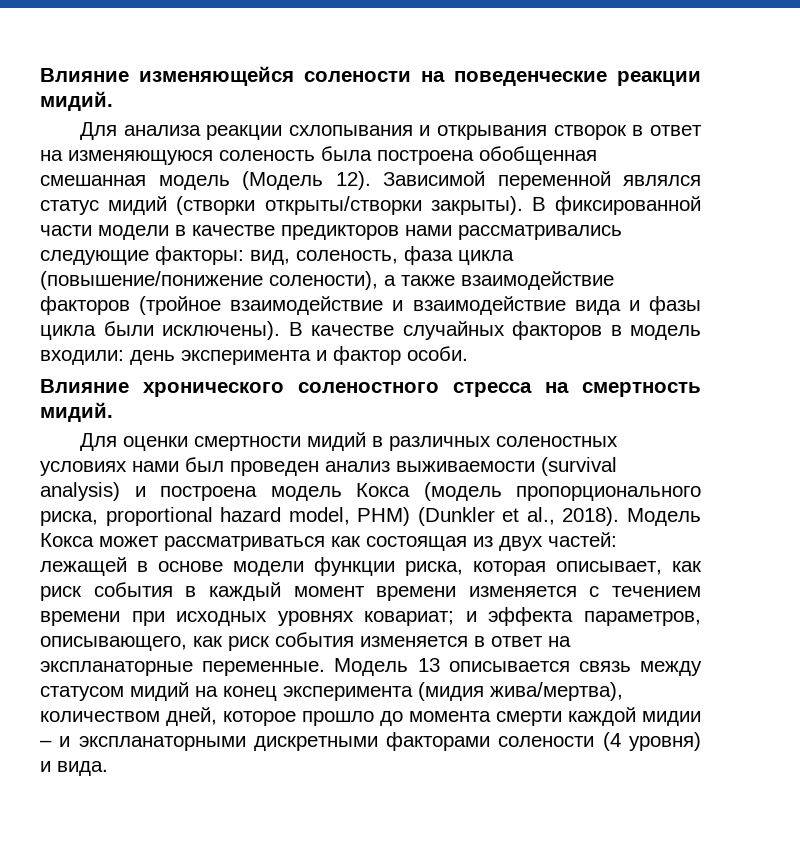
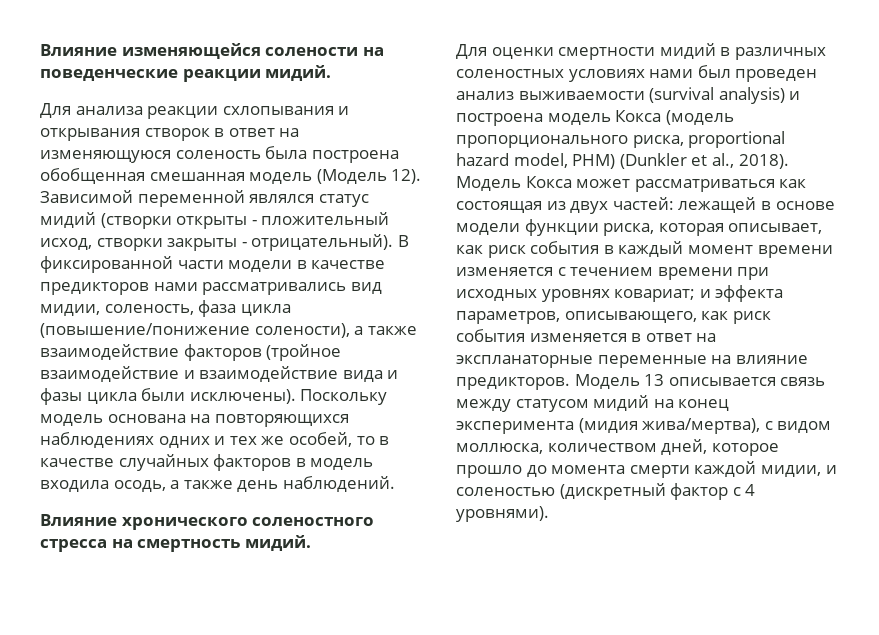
- Зависимой переменной являлся статус мидий (створки открыты/створки закрыты).
+ Зависимой переменной являлся статус мидий (створки открыты - пложительный исход, створки закрыты - отрицательный).
- В фиксированной части модели в качестве предикторов нами рассматривались следующие факторы: вид, соленость, фаза цикла (повышение/понижение солености), а также взаимодействие факторов (тройное взаимодействие и взаимодействие вида и фазы цикла были исключены).
+ В фиксированной части модели в качестве предикторов нами рассматривались вид мидии, соленость, фаза цикла (повышение/понижение солености), а также взаимодействие факторов (тройное взаимодействие и взаимодействие вида и фазы цикла были исключены).
- В качестве случайных факторов в модель входили: день эксперимента и фактор особи.
+ Поскольку модель основана на повторяющихся наблюдениях одних и тех же особей, то в качестве случайных факторов в модель входила осодь, а также день наблюдений.
- Модель Кокса может рассматриваться как состоящая из двух частей: лежащей в основе модели функции риска, которая описывает, как риск события в каждый момент времени изменяется с течением времени при исходных уровнях ковариат; и эффекта параметров, описывающего, как риск события изменяется в ответ на экспланаторные переменные.
+ Модель Кокса может рассматриваться как состоящая из двух частей: лежащей в основе модели функции риска, которая описывает, как риск события в каждый момент времени изменяется с течением времени при исходных уровнях ковариат; и эффекта параметров, описывающего, как риск события изменяется в ответ на экспланаторные переменные на влияние предикторов.
- Модель 13 описывается связь между статусом мидий на конец эксперимента (мидия жива/мертва), количеством дней, которое прошло до момента смерти каждой мидии – и экспланаторными дискретными факторами солености (4 уровня) и вида.
+ Модель 13 описывается связь между статусом мидий на конец эксперимента (мидия жива/мертва), с видом моллюска, количеством дней, которое прошло до момента смерти каждой мидии, и соленостью (дискретный фактор с 4 уровнями).

